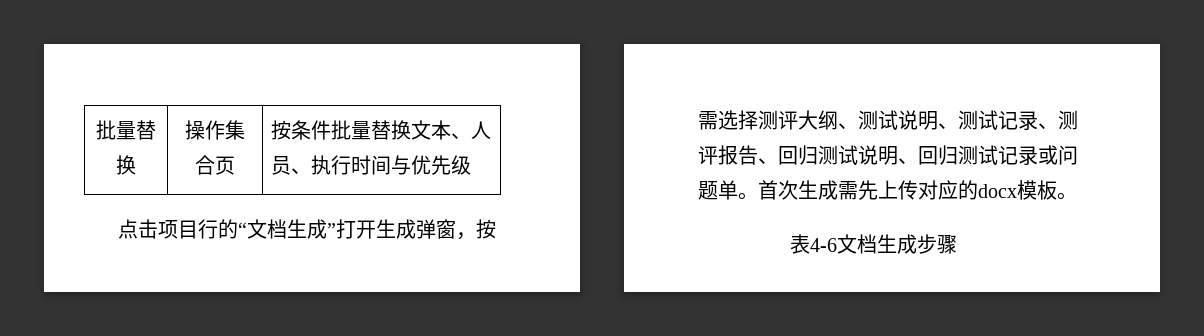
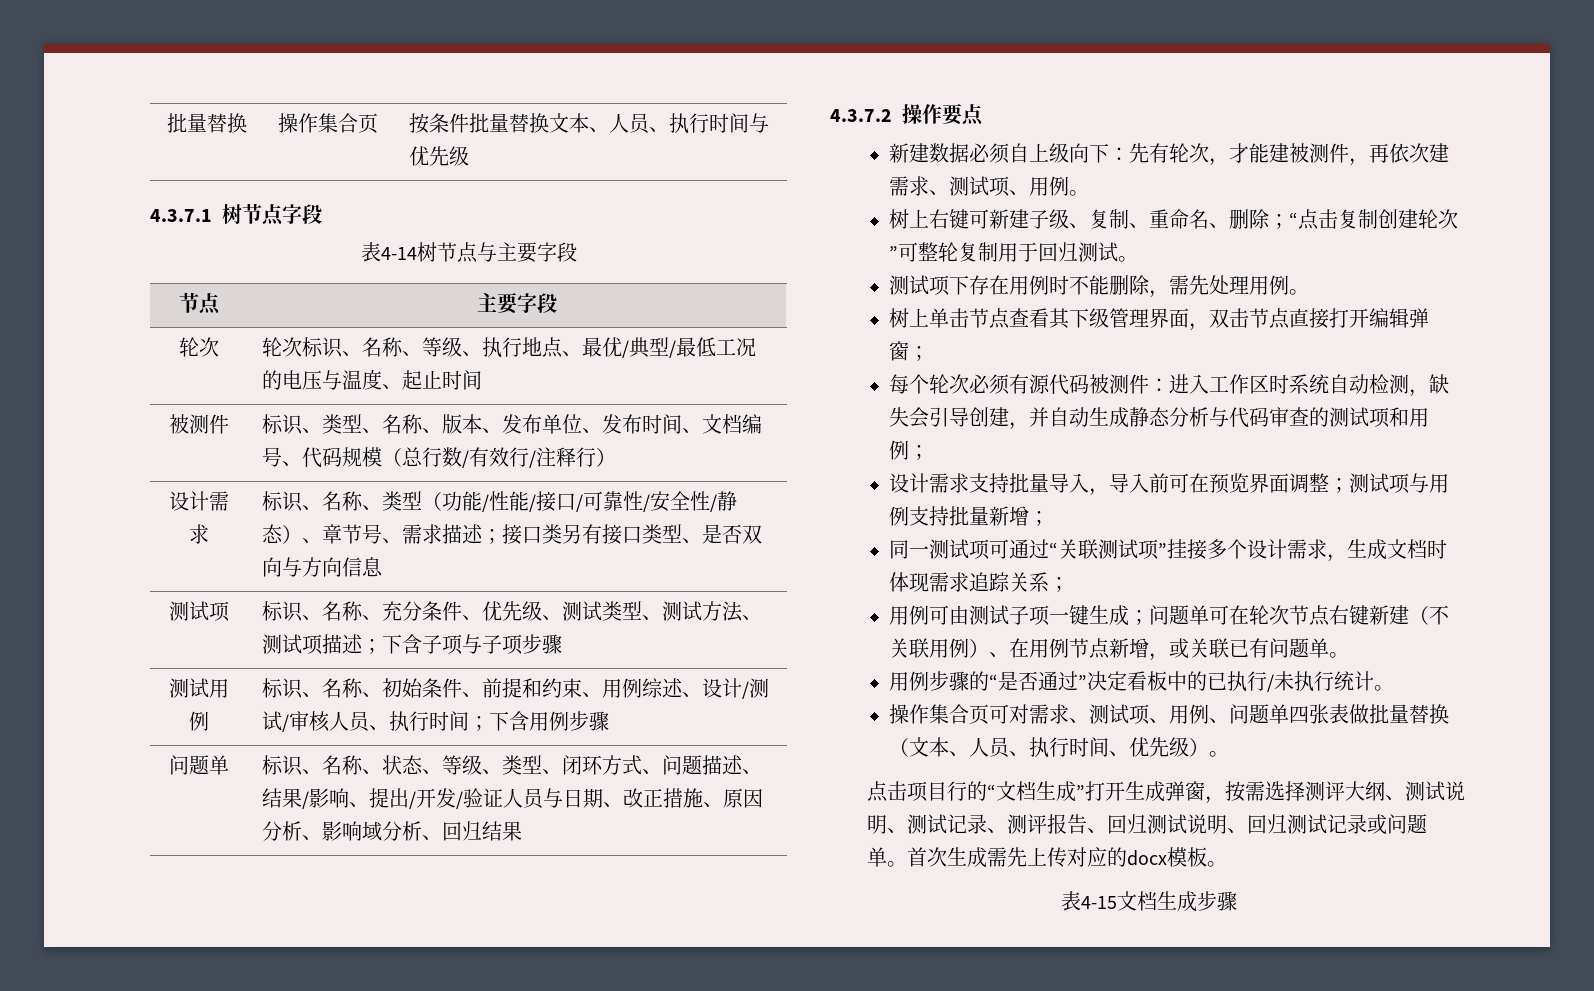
+ 4.3.7.1树节点字段
+ 表4-14树节点与主要字段
+ 节点 | 主要字段
+ 轮次 | 轮次标识、名称、等级、执行地点、最优/典型/最低工况的电压与温度、起止时间
+ 被测件 | 标识、类型、名称、版本、发布单位、发布时间、文档编号、代码规模（总行数/有效行/注释行）
+ 设计需求 | 标识、名称、类型（功能/性能/接口/可靠性/安全性/静态）、章节号、需求描述；接口类另有接口类型、是否双向与方向信息
+ 测试项 | 标识、名称、充分条件、优先级、测试类型、测试方法、测试项描述；下含子项与子项步骤
+ 测试用例 | 标识、名称、初始条件、前提和约束、用例综述、设计/测试/审核人员、执行时间；下含用例步骤
+ 问题单 | 标识、名称、状态、等级、类型、闭环方式、问题描述、结果/影响、提出/开发/验证人员与日期、改正措施、原因分析、影响域分析、回归结果
+ 4.3.7.2操作要点
+ 新建数据必须自上级向下：先有轮次，才能建被测件，再依次建需求、测试项、用例。
+ 树上右键可新建子级、复制、重命名、删除；“点击复制创建轮次”可整轮复制用于回归测试。
+ 测试项下存在用例时不能删除，需先处理用例。
+ 树上单击节点查看其下级管理界面，双击节点直接打开编辑弹窗；
+ 每个轮次必须有源代码被测件：进入工作区时系统自动检测，缺失会引导创建，并自动生成静态分析与代码审查的测试项和用例；
+ 设计需求支持批量导入，导入前可在预览界面调整；测试项与用例支持批量新增；
+ 同一测试项可通过“关联测试项”挂接多个设计需求，生成文档时体现需求追踪关系；
+ 用例可由测试子项一键生成；问题单可在轮次节点右键新建（不关联用例）、在用例节点新增，或关联已有问题单。
+ 用例步骤的“是否通过”决定看板中的已执行/未执行统计。
+ 操作集合页可对需求、测试项、用例、问题单四张表做批量替换（文本、人员、执行时间、优先级）。
- 表4-6文档生成步骤
+ 表4-15文档生成步骤

